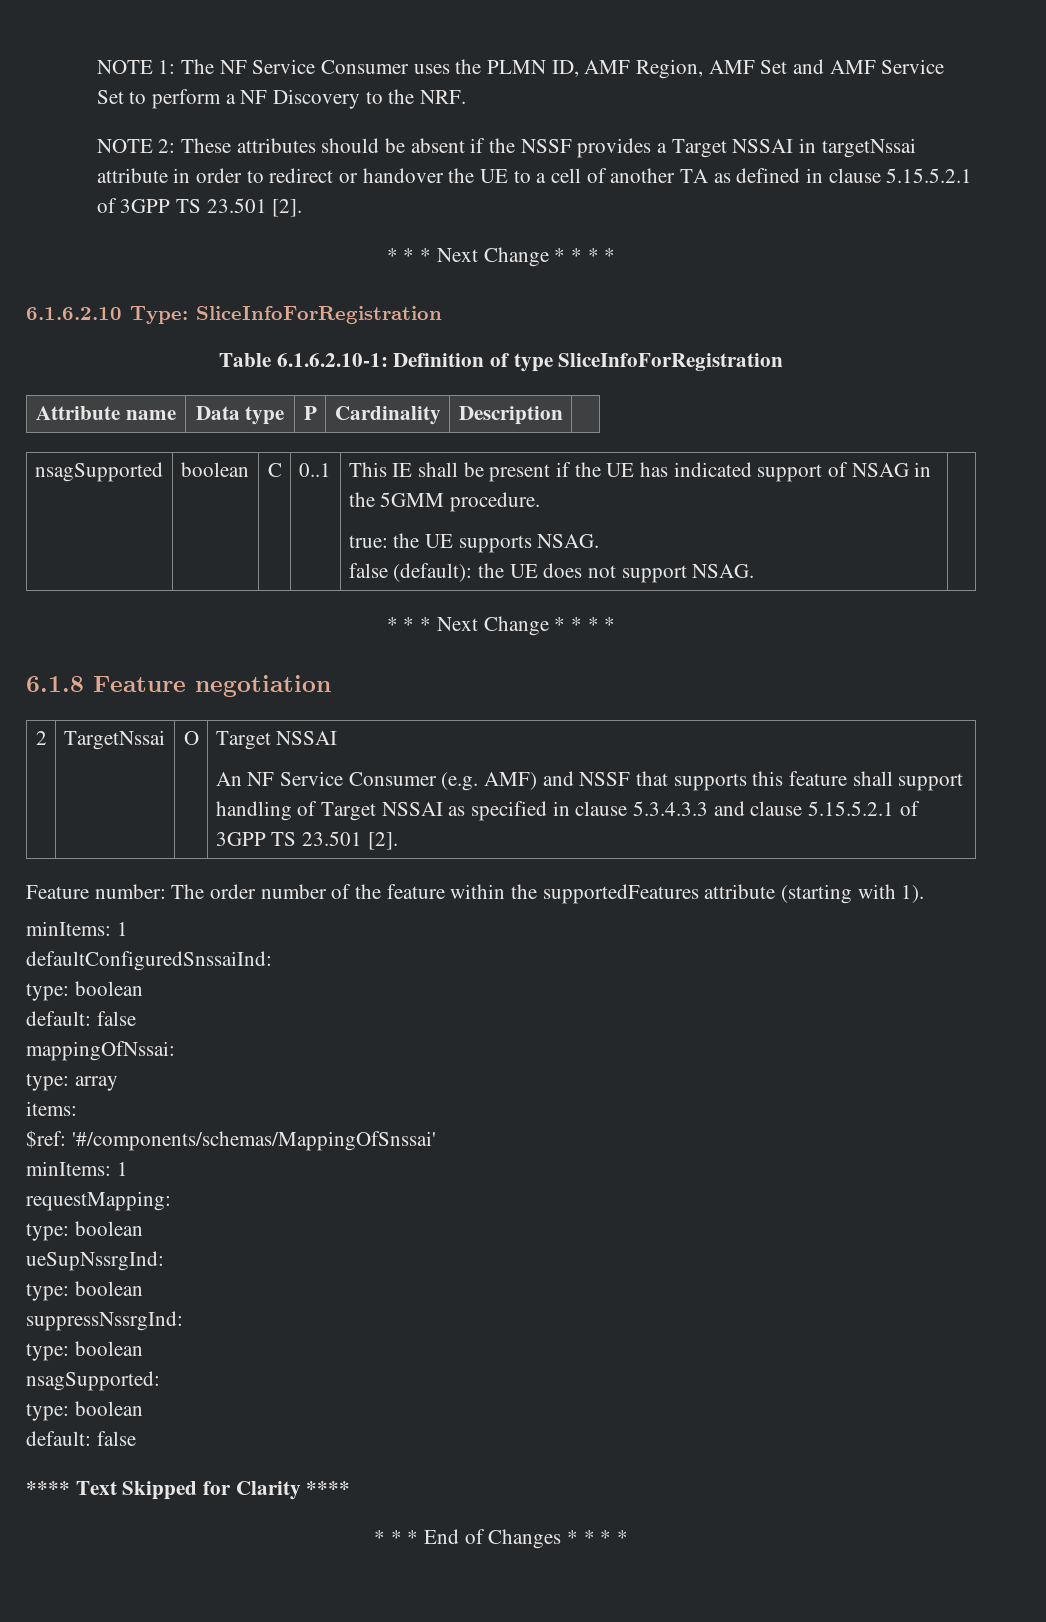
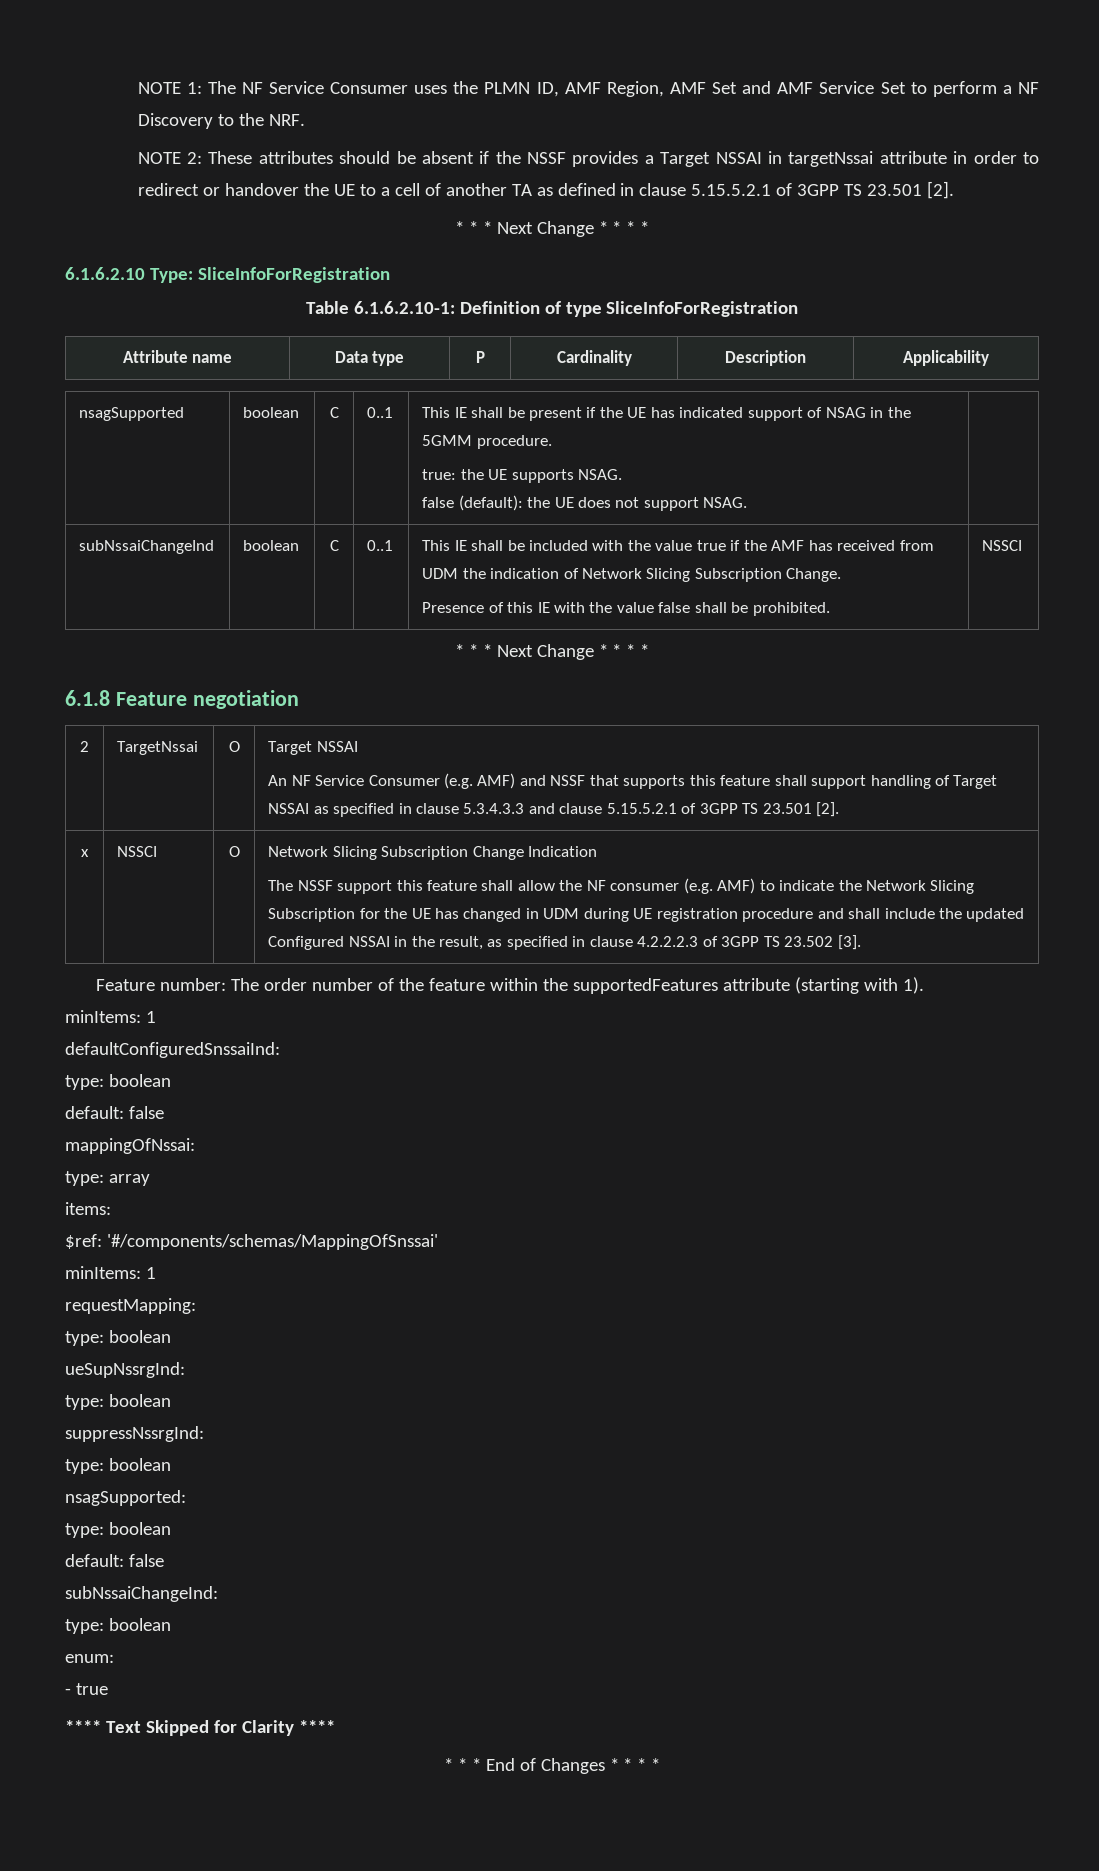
- Attribute name | Data type | P | Cardinality | Description |
+ Attribute name | Data type | P | Cardinality | Description | Applicability
+ subNssaiChangeInd | boolean | C | 0..1 | This IE shall be included with the value true if the AMF has received from UDM the indication of Network Slicing Subscription Change.
+ Presence of this IE with the value false shall be prohibited. | NSSCI
+ x | NSSCI | O | Network Slicing Subscription Change Indication
+ The NSSF support this feature shall allow the NF consumer (e.g. AMF) to indicate the Network Slicing Subscription for the UE has changed in UDM during UE registration procedure and shall include the updated Configured NSSAI in the result, as specified in clause 4.2.2.2.3 of 3GPP TS 23.502 [3].
+ subNssaiChangeInd:
+ type: boolean
+ enum:
+ - true

